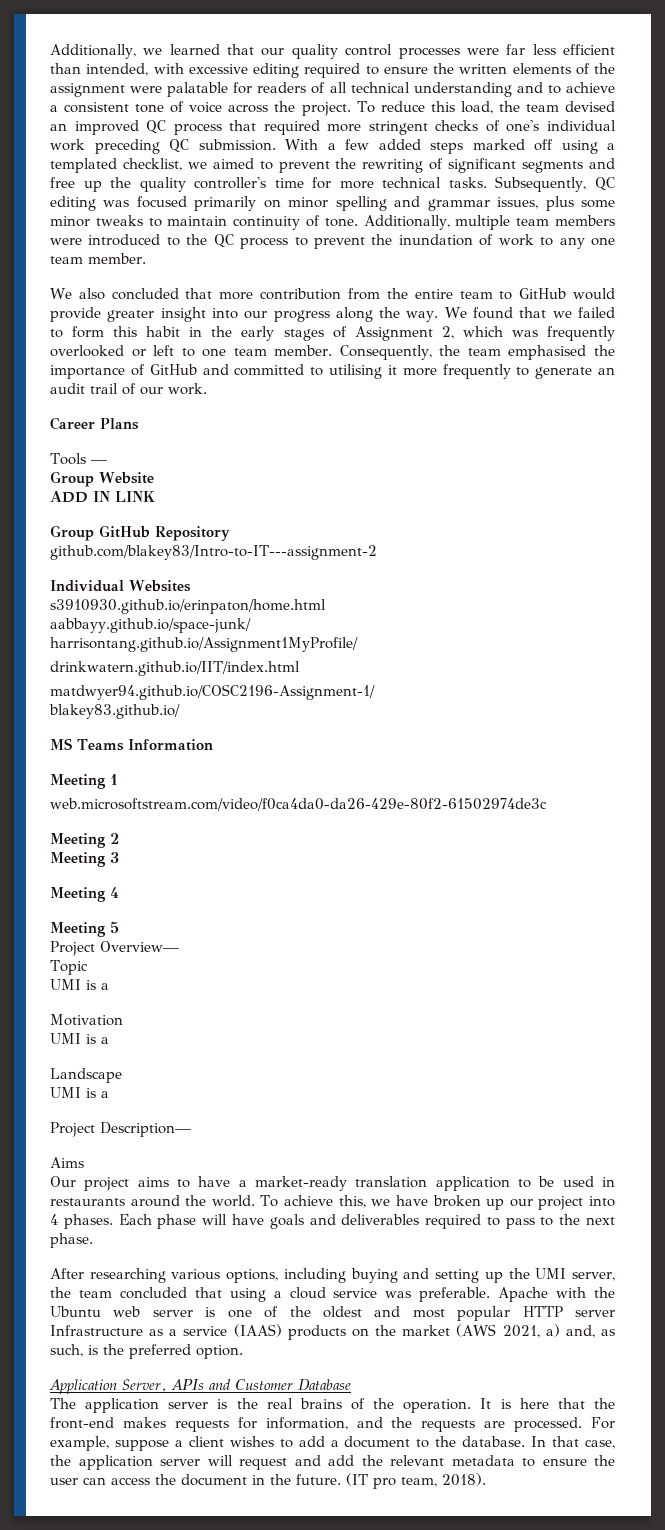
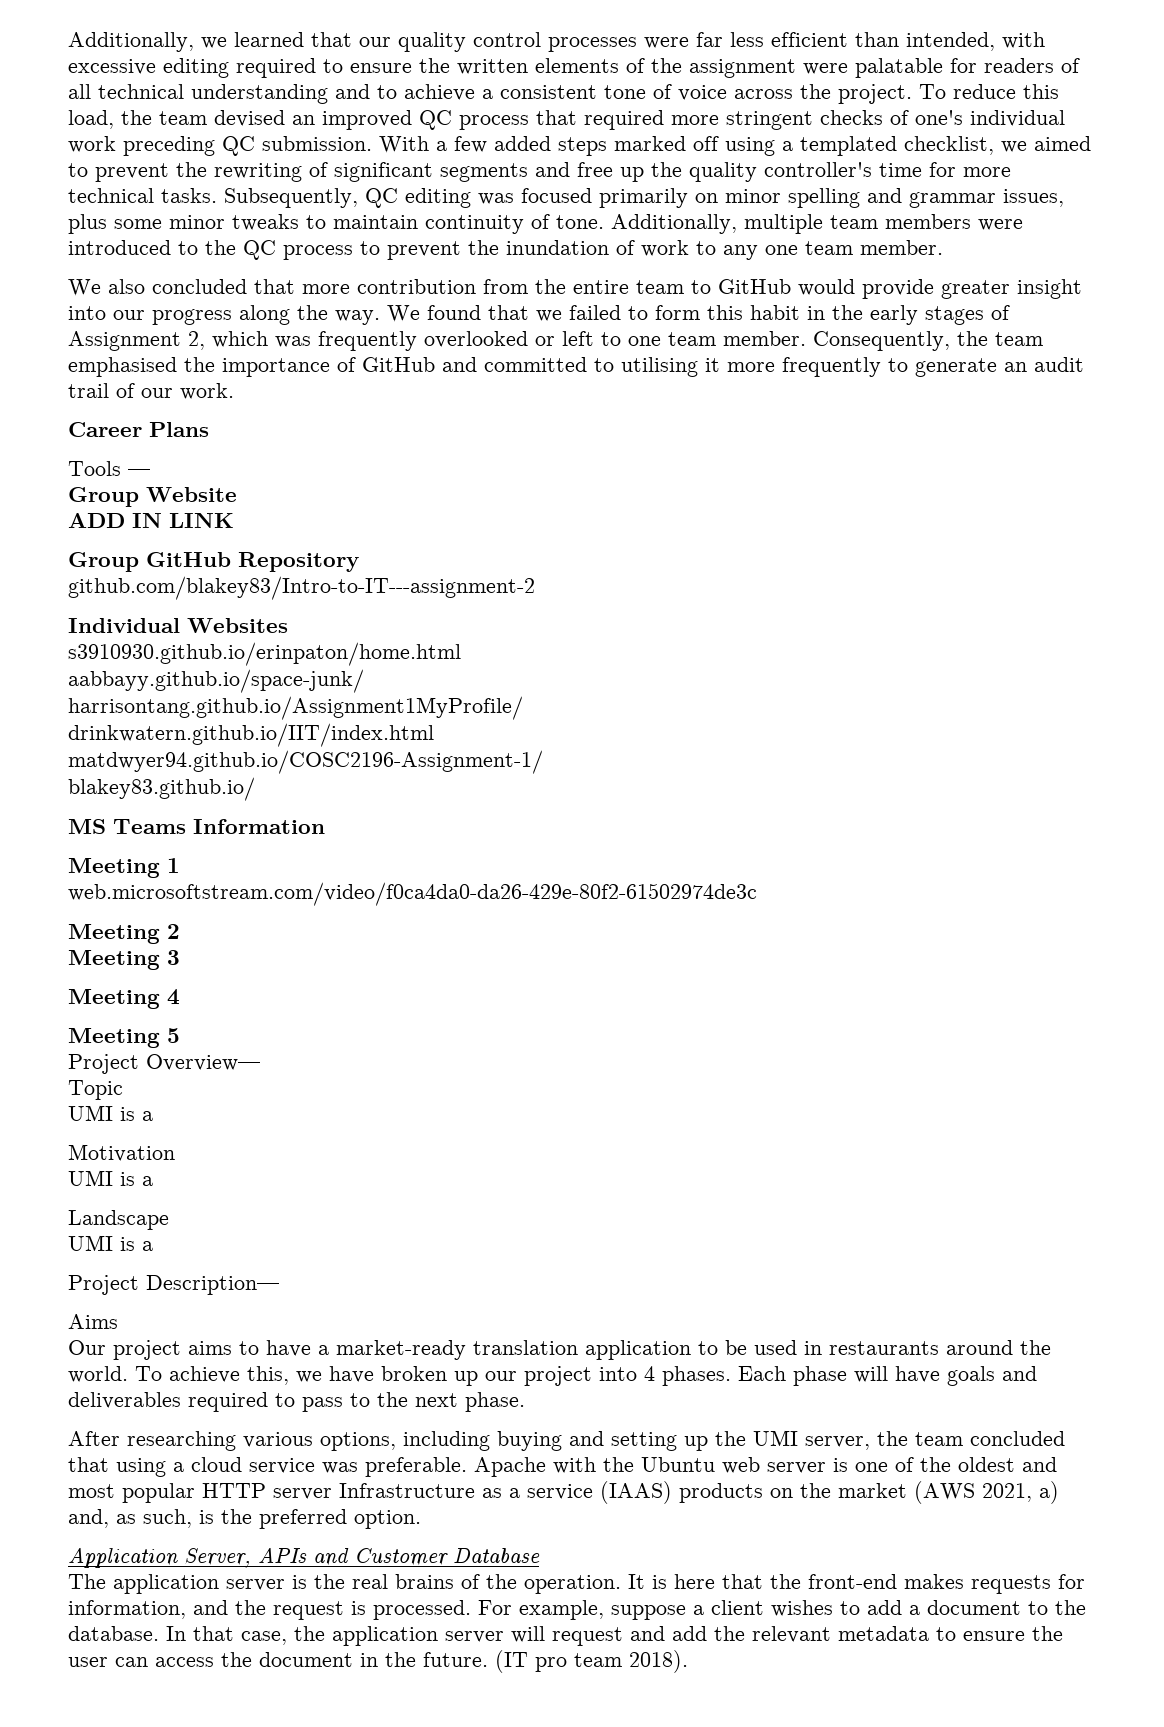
- It is here that the front-end makes requests for information, and the requests are processed.
+ It is here that the front-end makes requests for information, and the request is processed.
- (IT pro team, 2018).
+ (IT pro team 2018).

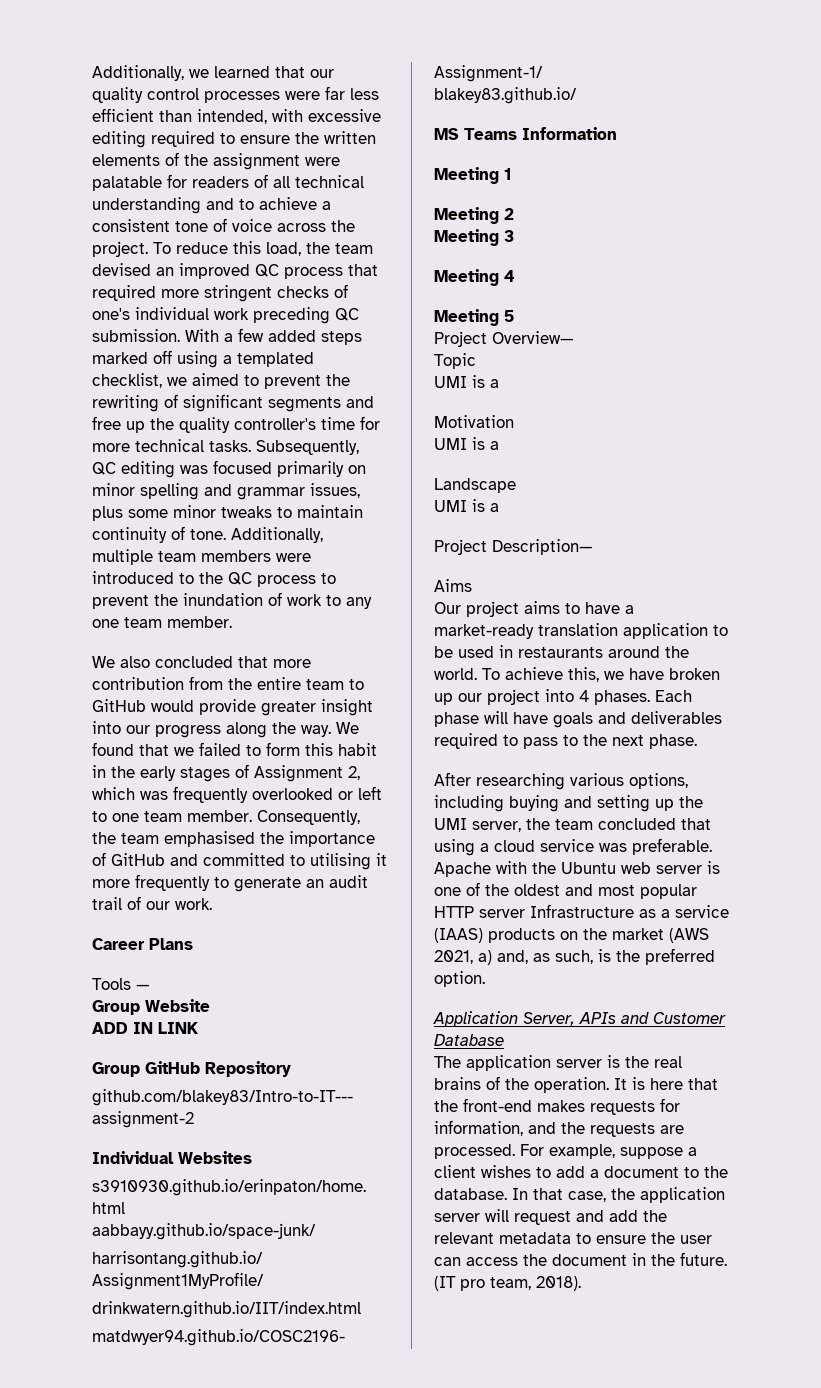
- web.microsoftstream.com/video/f0ca4da0-da26-429e-80f2-61502974de3c
- It is here that the front-end makes requests for information, and the request is processed.
+ It is here that the front-end makes requests for information, and the requests are processed.
- (IT pro team 2018).
+ (IT pro team, 2018).

